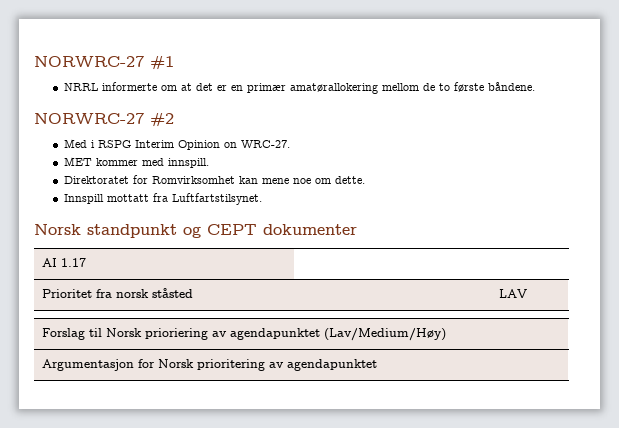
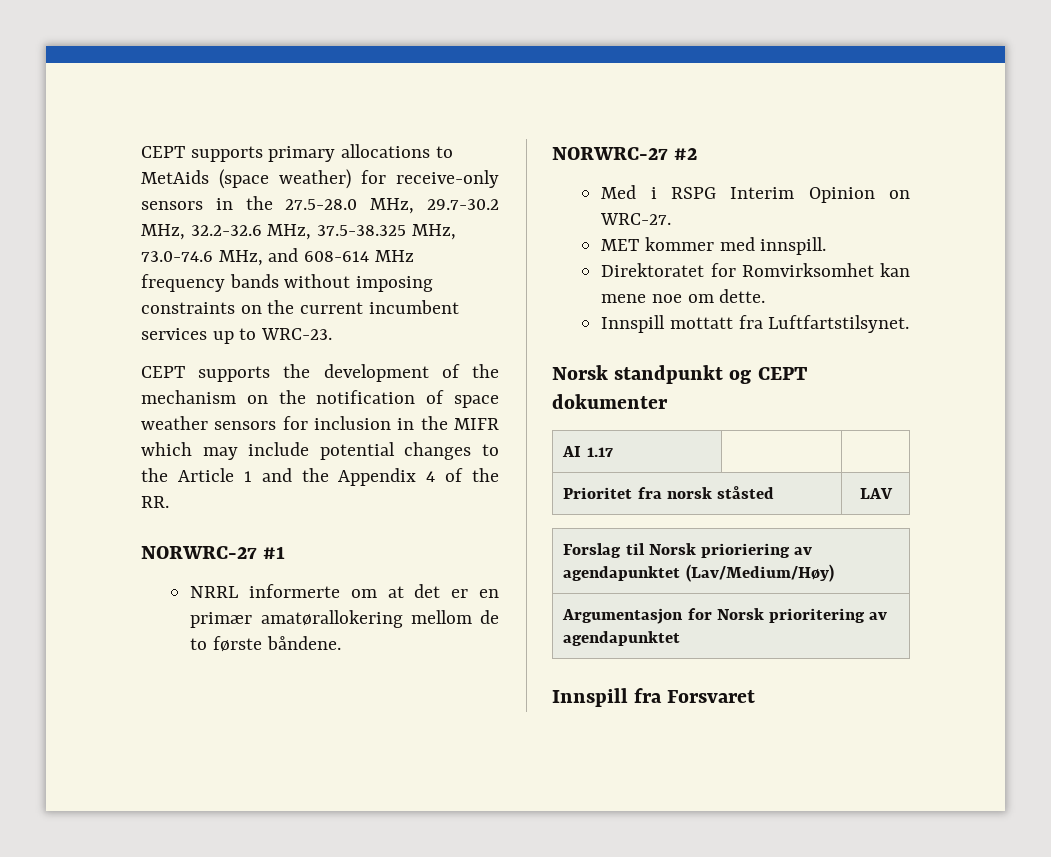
+ CEPT supports primary allocations to MetAids (space weather) for receive-only sensors in the 27.5-28.0 MHz, 29.7-30.2 MHz, 32.2-32.6 MHz, 37.5-38.325 MHz, 73.0-74.6 MHz, and 608-614 MHz frequency bands without imposing constraints on the current incumbent services up to WRC-23.
+ CEPT supports the development of the mechanism on the notification of space weather sensors for inclusion in the MIFR which may include potential changes to the Article 1 and the Appendix 4 of the RR.
+ Innspill fra Forsvaret

